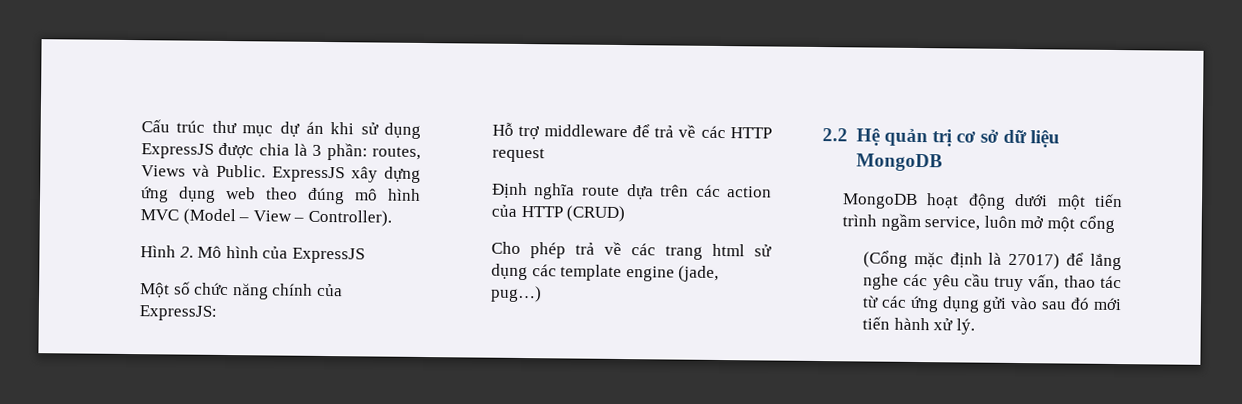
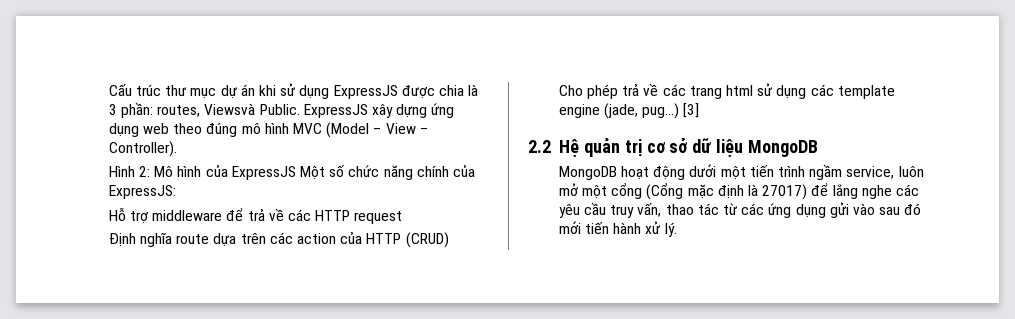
- Cấu trúc thư mục dự án khi sử dụng ExpressJS được chia là 3 phần: routes, Views và Public.
+ Cấu trúc thư mục dự án khi sử dụng ExpressJS được chia là 3 phần: routes, Viewsvà Public.
- Hình 2. Mô hình của ExpressJS
- Một số chức năng chính của ExpressJS:
+ Hình 2: Mô hình của ExpressJS Một số chức năng chính của ExpressJS:
+ [3]
- MongoDB hoạt động dưới một tiến trình ngầm service, luôn mở một cổng
- (Cổng mặc định là 27017) để lắng nghe các yêu cầu truy vấn, thao tác từ các ứng dụng gửi vào sau đó mới tiến hành xử lý.
+ MongoDB hoạt động dưới một tiến trình ngầm service, luôn mở một cổng (Cổng mặc định là 27017) để lắng nghe các yêu cầu truy vấn, thao tác từ các ứng dụng gửi vào sau đó mới tiến hành xử lý.

